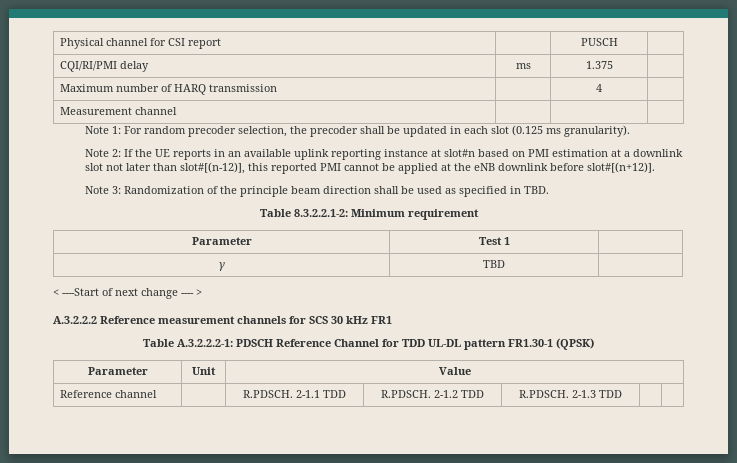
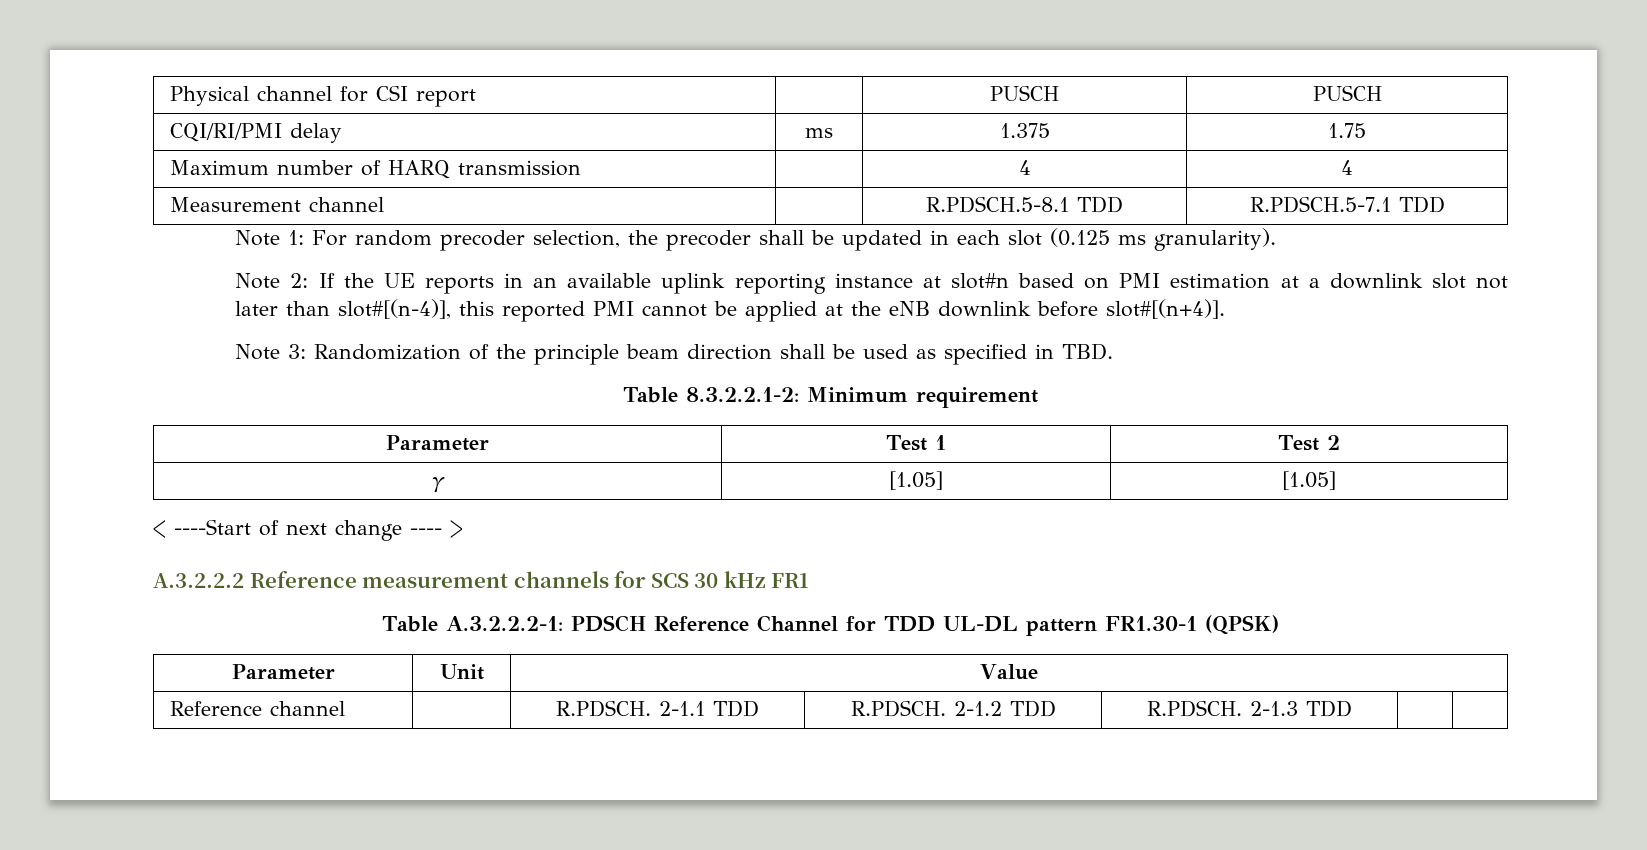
- Physical channel for CSI report | | PUSCH |
+ Physical channel for CSI report | | PUSCH | PUSCH
- CQI/RI/PMI delay | ms | 1.375 |
+ CQI/RI/PMI delay | ms | 1.375 | 1.75
- Maximum number of HARQ transmission | | 4 |
+ Maximum number of HARQ transmission | | 4 | 4
- Measurement channel | | |
+ Measurement channel | | R.PDSCH.5-8.1 TDD | R.PDSCH.5-7.1 TDD
- Note 2: If the UE reports in an available uplink reporting instance at slot#n based on PMI estimation at a downlink slot not later than slot#[(n-12)], this reported PMI cannot be applied at the eNB downlink before slot#[(n+12)].
+ Note 2: If the UE reports in an available uplink reporting instance at slot#n based on PMI estimation at a downlink slot not later than slot#[(n-4)], this reported PMI cannot be applied at the eNB downlink before slot#[(n+4)].
- Parameter | Test 1 |
+ Parameter | Test 1 | Test 2
- γ | TBD |
+ γ | [1.05] | [1.05]

